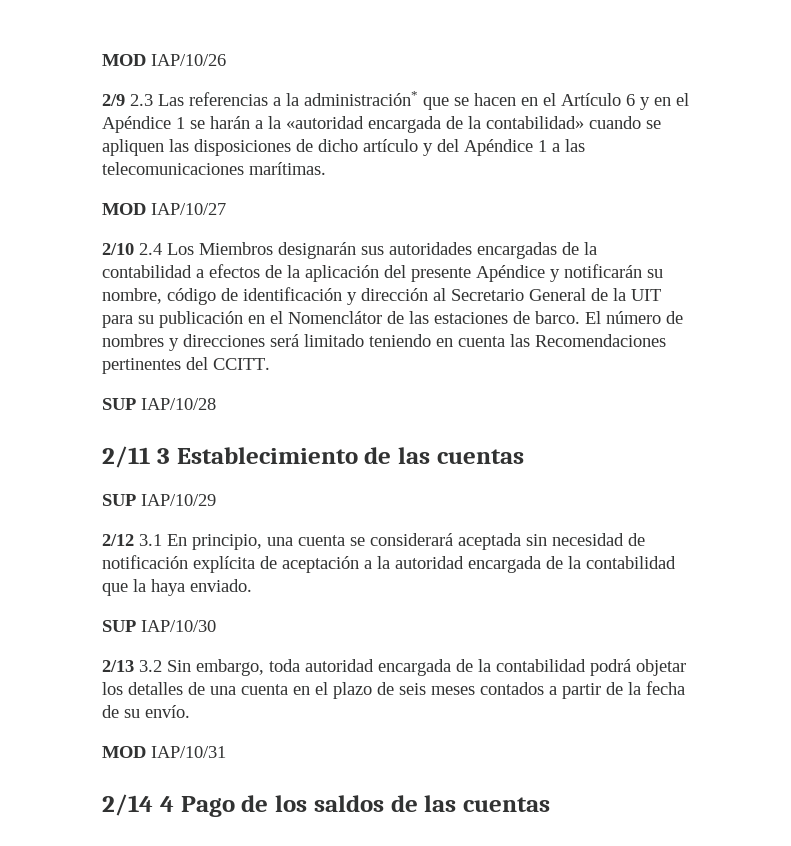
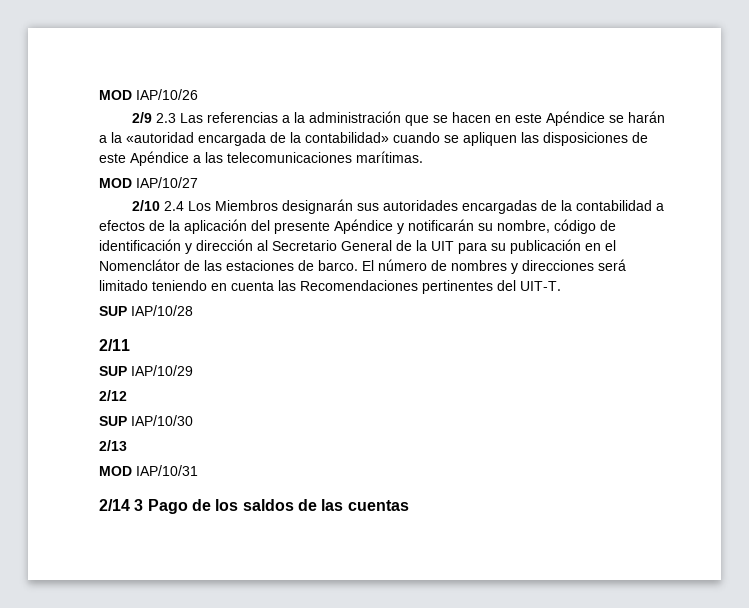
- 2/9 2.3 Las referencias a la administración* que se hacen en el Artículo 6 y en el Apéndice 1 se harán a la «autoridad encargada de la contabilidad» cuando se apliquen las disposiciones de dicho artículo y del Apéndice 1 a las telecomunicaciones marítimas.
+ 2/9 2.3 Las referencias a la administración que se hacen en este Apéndice se harán a la «autoridad encargada de la contabilidad» cuando se apliquen las disposiciones de este Apéndice a las telecomunicaciones marítimas.
- El número de nombres y direcciones será limitado teniendo en cuenta las Recomendaciones pertinentes del CCITT.
+ El número de nombres y direcciones será limitado teniendo en cuenta las Recomendaciones pertinentes del UIT-T.
- 2/11 3 Establecimiento de las cuentas
+ 2/11
  SUP IAP/10/29
- 2/12 3.1 En principio, una cuenta se considerará aceptada sin necesidad de notificación explícita de aceptación a la autoridad encargada de la contabilidad que la haya enviado.
+ 2/12
  SUP IAP/10/30
- 2/13 3.2 Sin embargo, toda autoridad encargada de la contabilidad podrá objetar los detalles de una cuenta en el plazo de seis meses contados a partir de la fecha de su envío.
+ 2/13
- 2/14 4 Pago de los saldos de las cuentas
+ 2/14 3 Pago de los saldos de las cuentas

